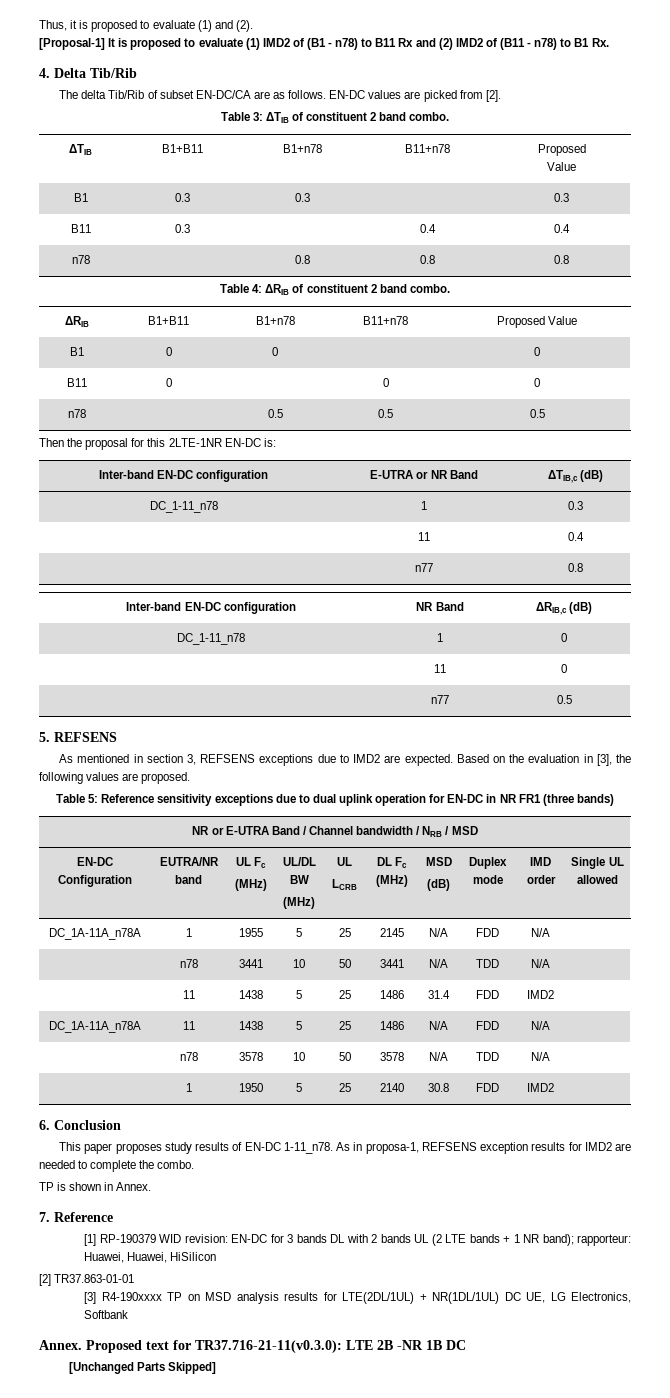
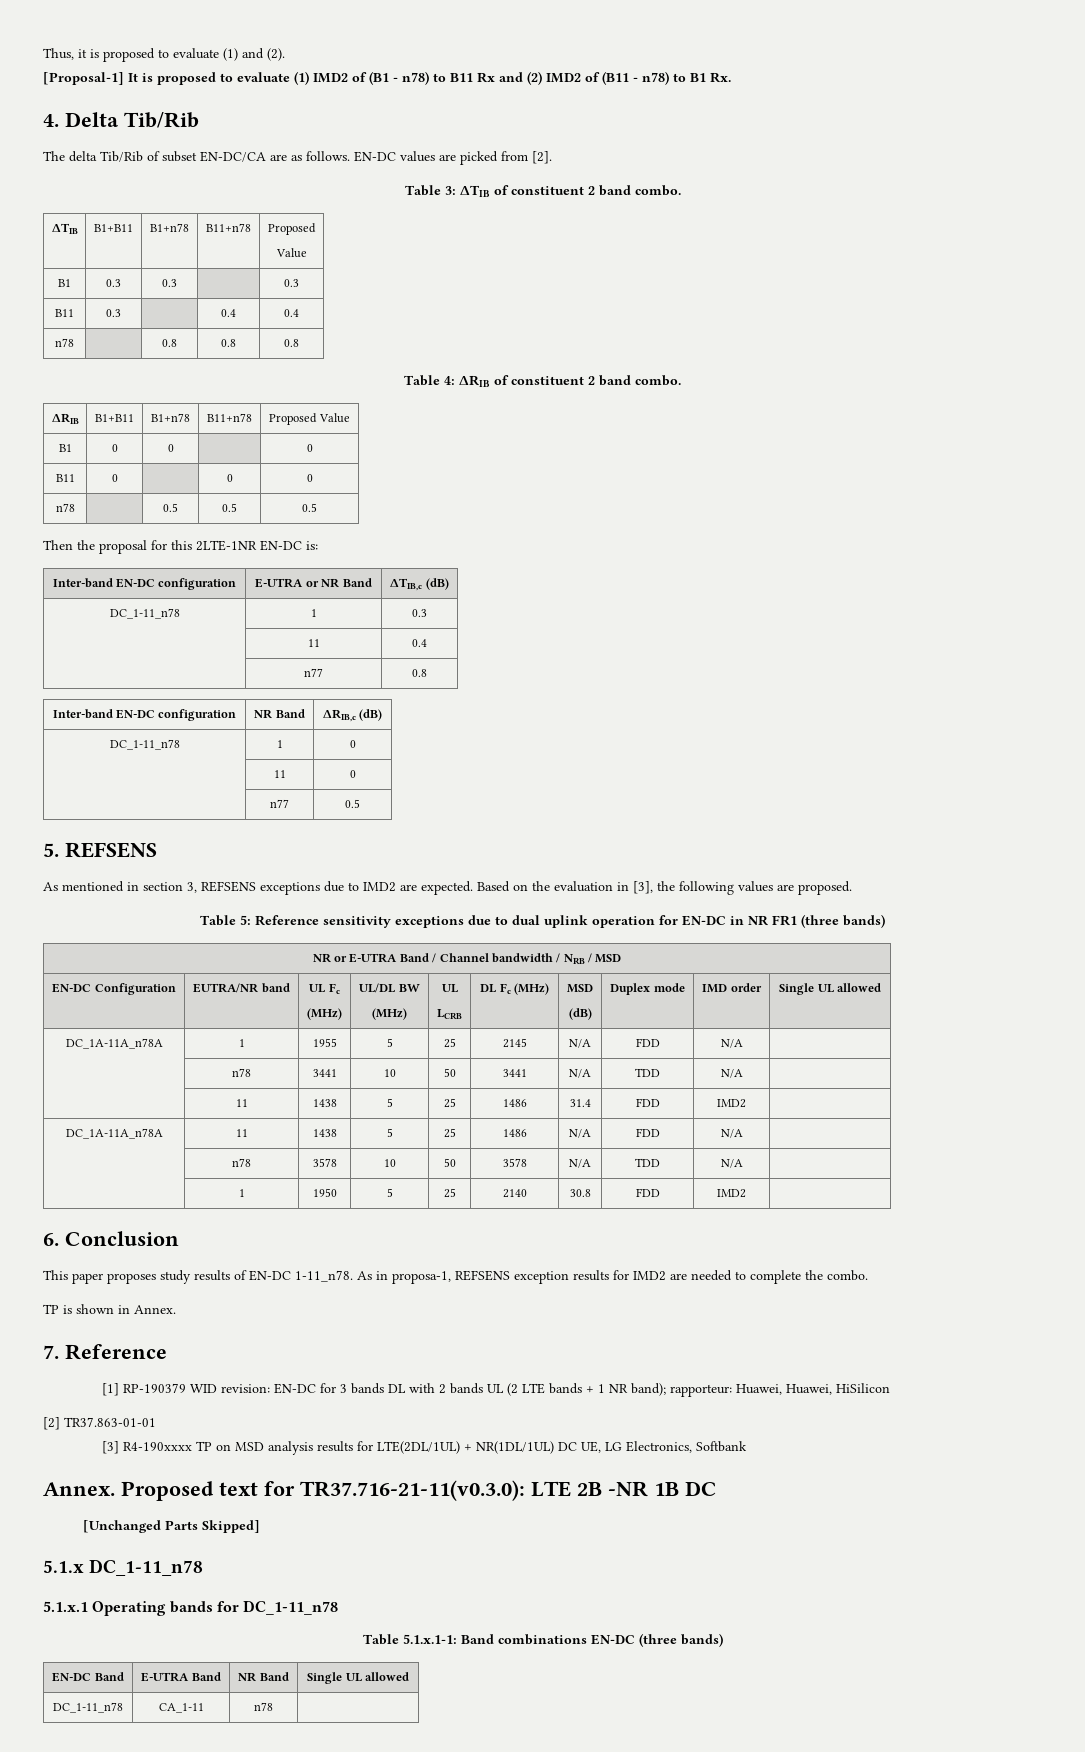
+ 5.1.x DC_1-11_n78
+ 5.1.x.1 Operating bands for DC_1-11_n78
+ Table 5.1.x.1-1: Band combinations EN-DC (three bands)
+ EN-DC Band | E-UTRA Band | NR Band | Single UL allowed
+ DC_1-11_n78 | CA_1-11 | n78 |

